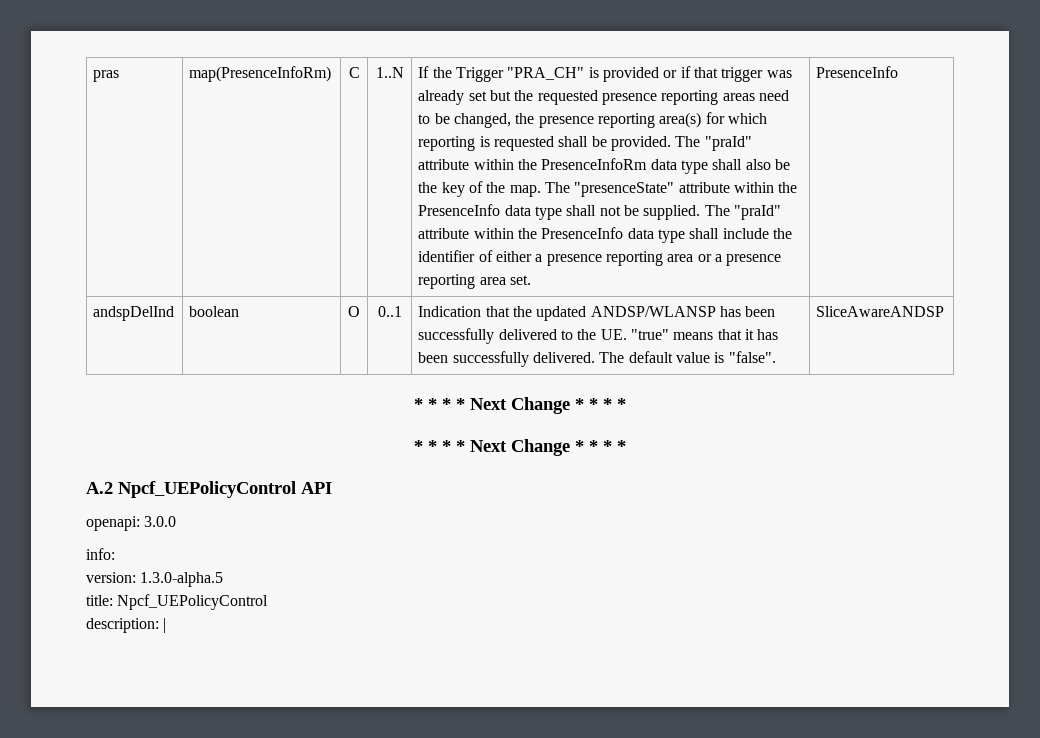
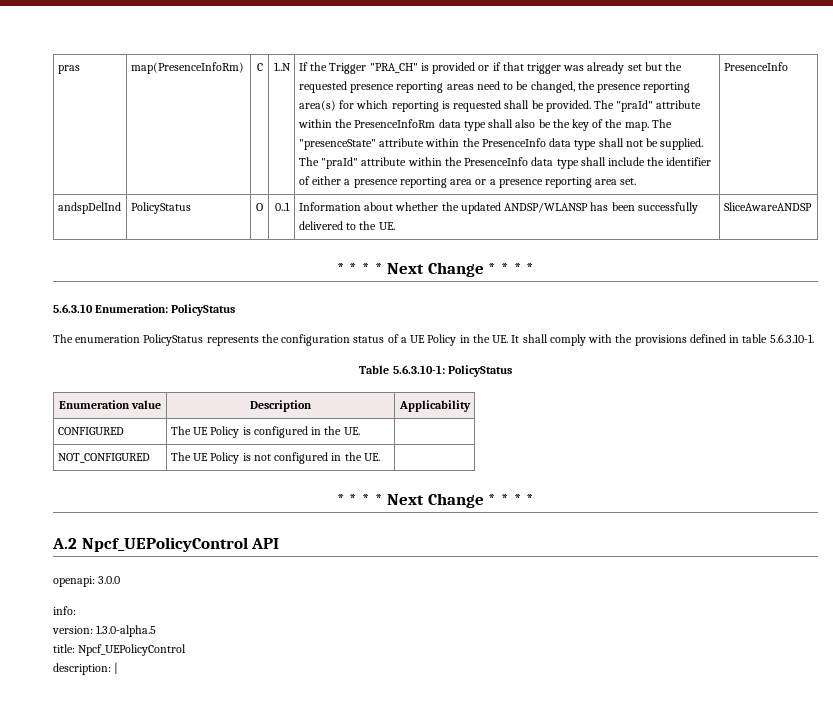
- andspDelInd | boolean | O | 0..1 | Indication that the updated ANDSP/WLANSP has been successfully delivered to the UE. "true" means that it has been successfully delivered. The default value is "false". | SliceAwareANDSP
+ andspDelInd | PolicyStatus | O | 0..1 | Information about whether the updated ANDSP/WLANSP has been successfully delivered to the UE. | SliceAwareANDSP
+ 5.6.3.10 Enumeration: PolicyStatus
+ The enumeration PolicyStatus represents the configuration status of a UE Policy in the UE. It shall comply with the provisions defined in table 5.6.3.10-1.
+ Table 5.6.3.10-1: PolicyStatus
+ Enumeration value | Description | Applicability
+ CONFIGURED | The UE Policy is configured in the UE. |
+ NOT_CONFIGURED | The UE Policy is not configured in the UE. |

